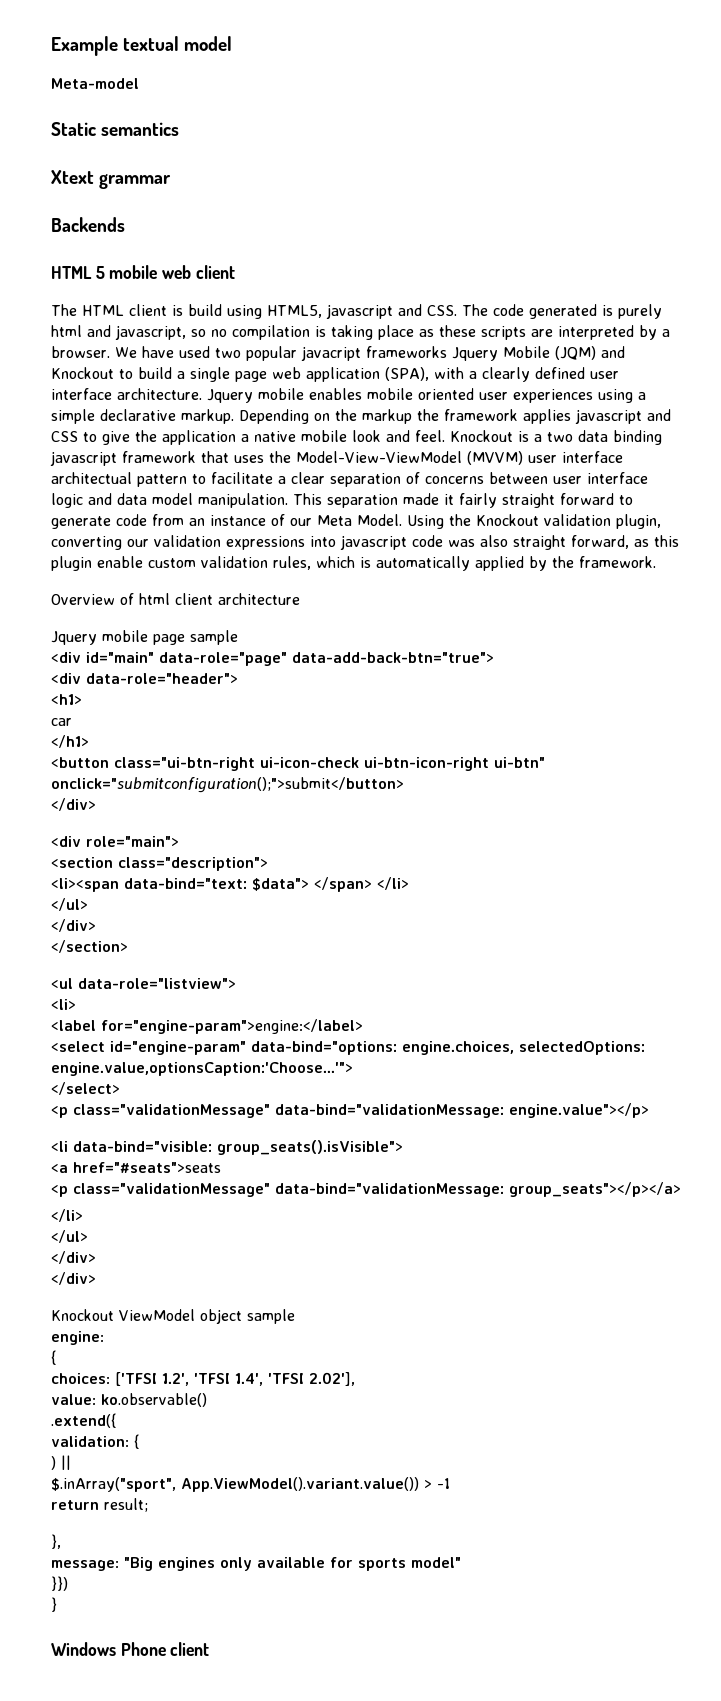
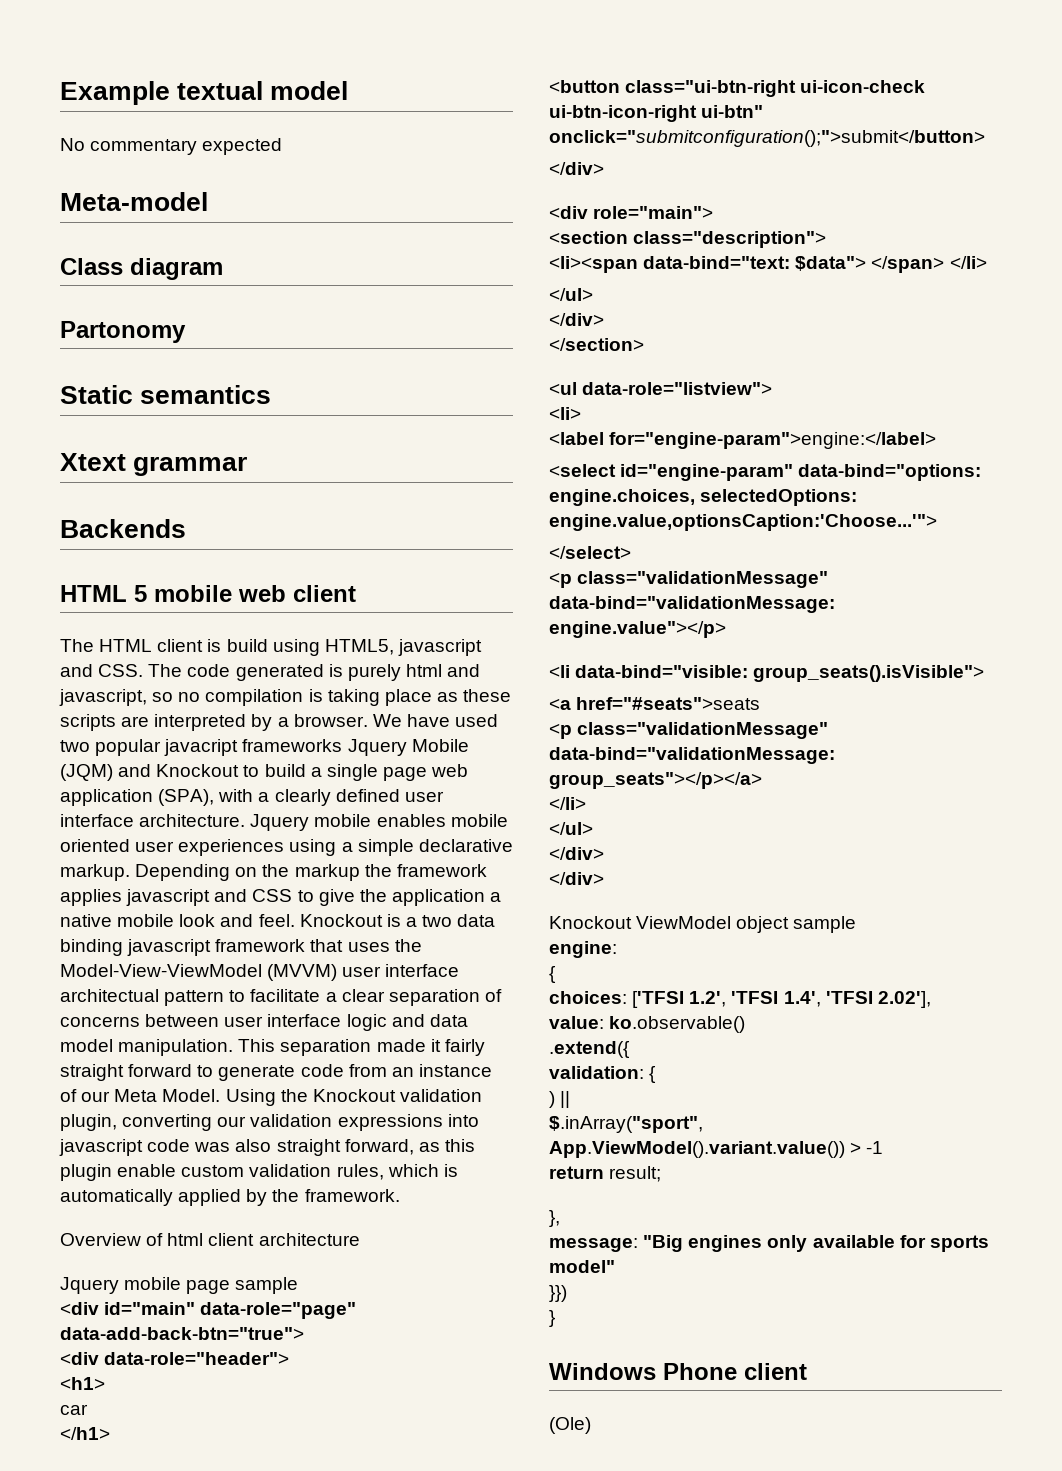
+ No commentary expected
  Meta-model
+ Class diagram
+ Partonomy
+ (Ole)

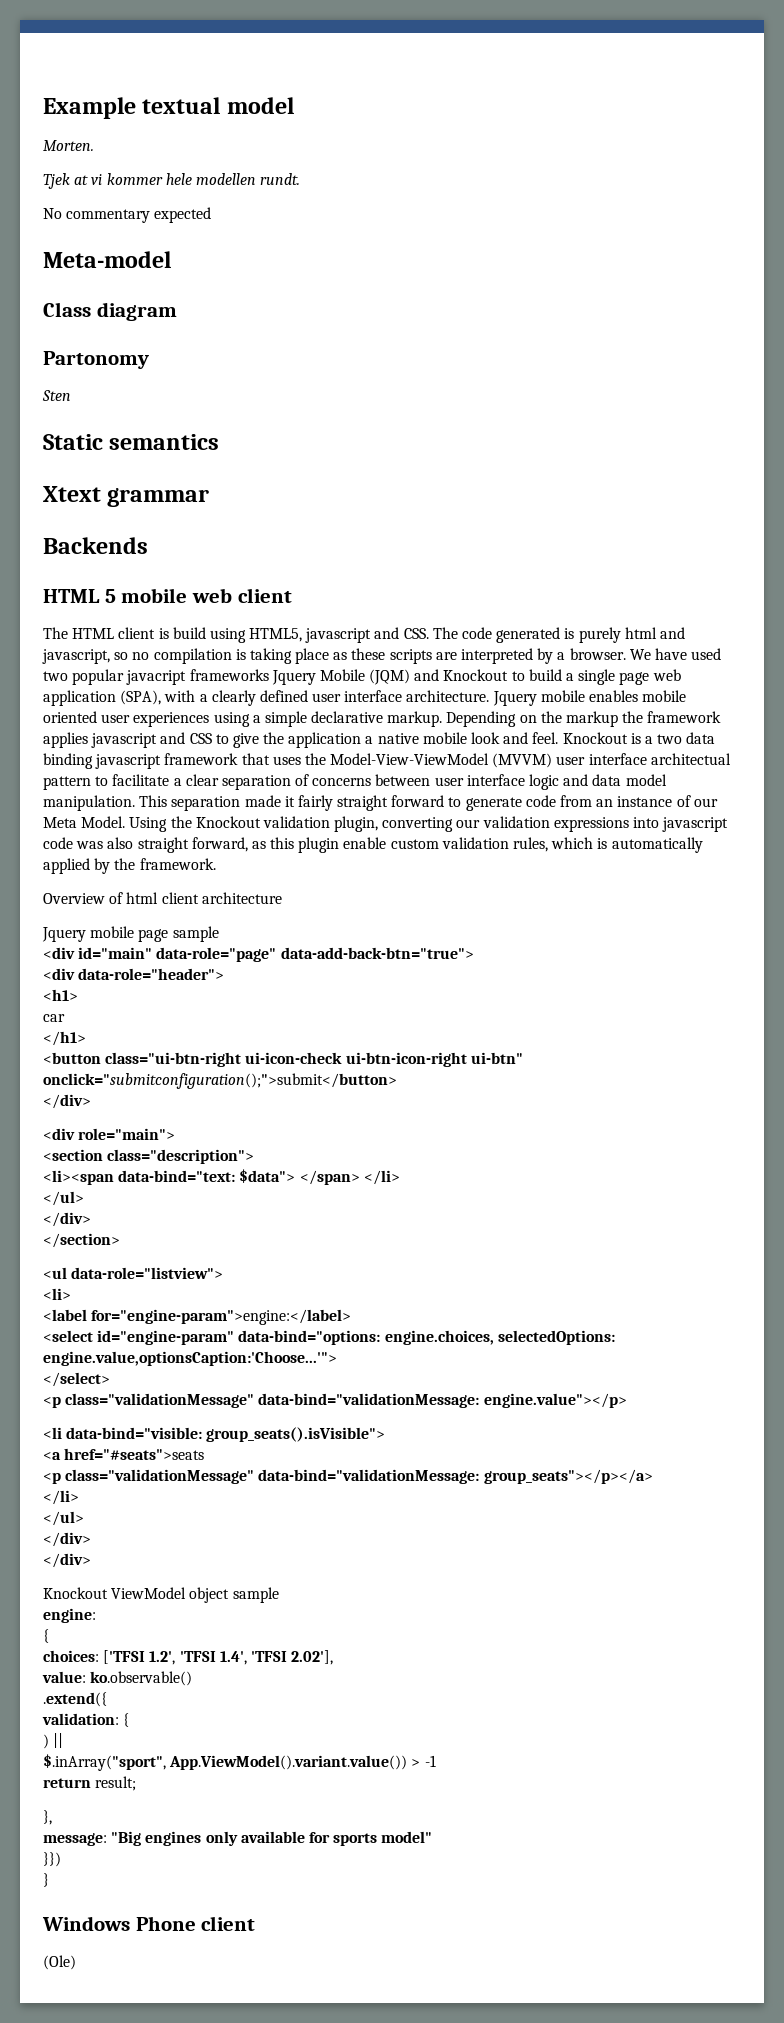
+ Morten.
+ Tjek at vi kommer hele modellen rundt.
+ Sten

